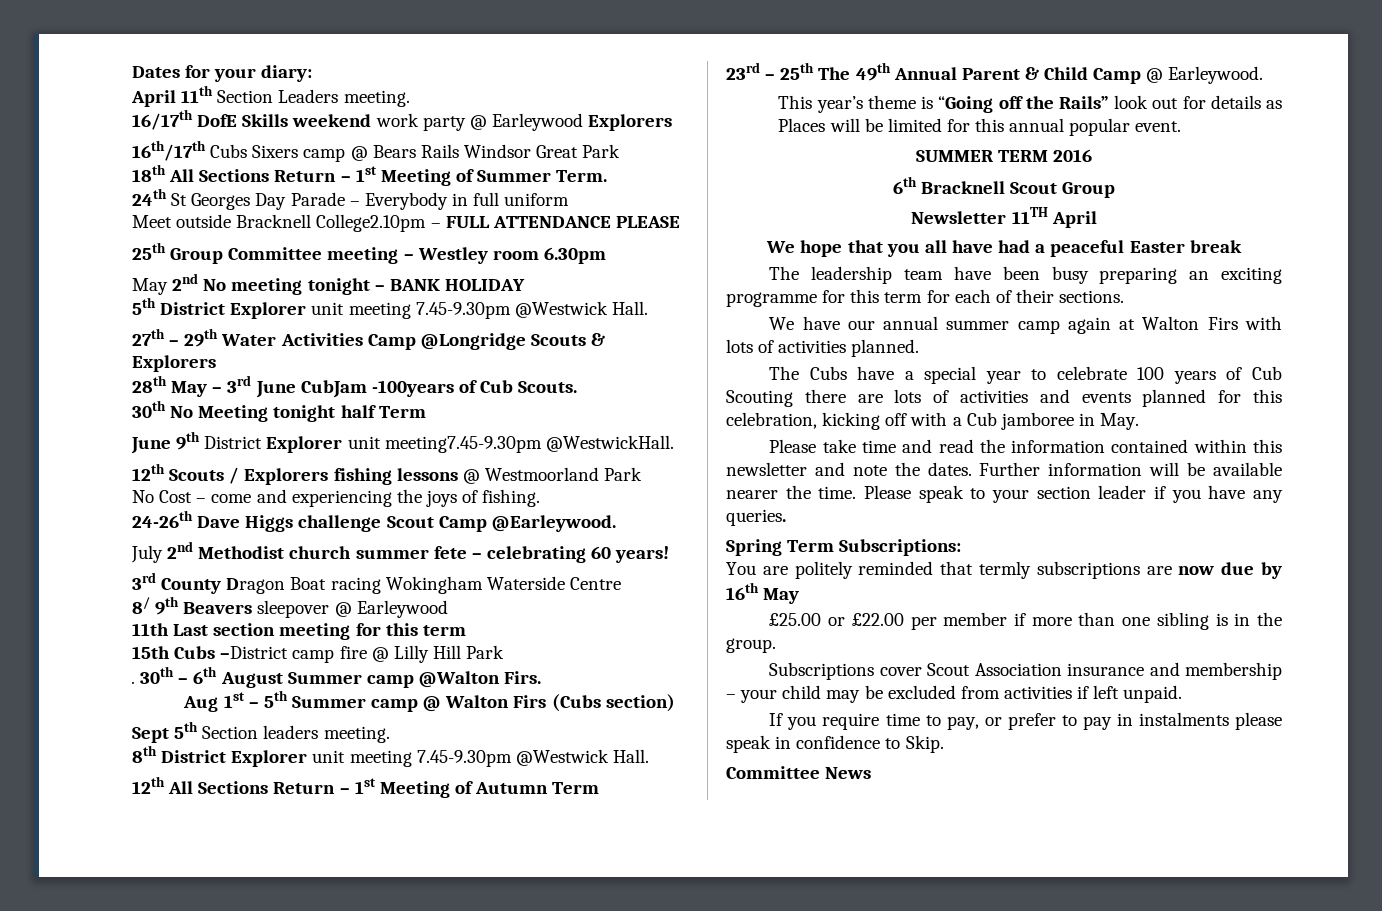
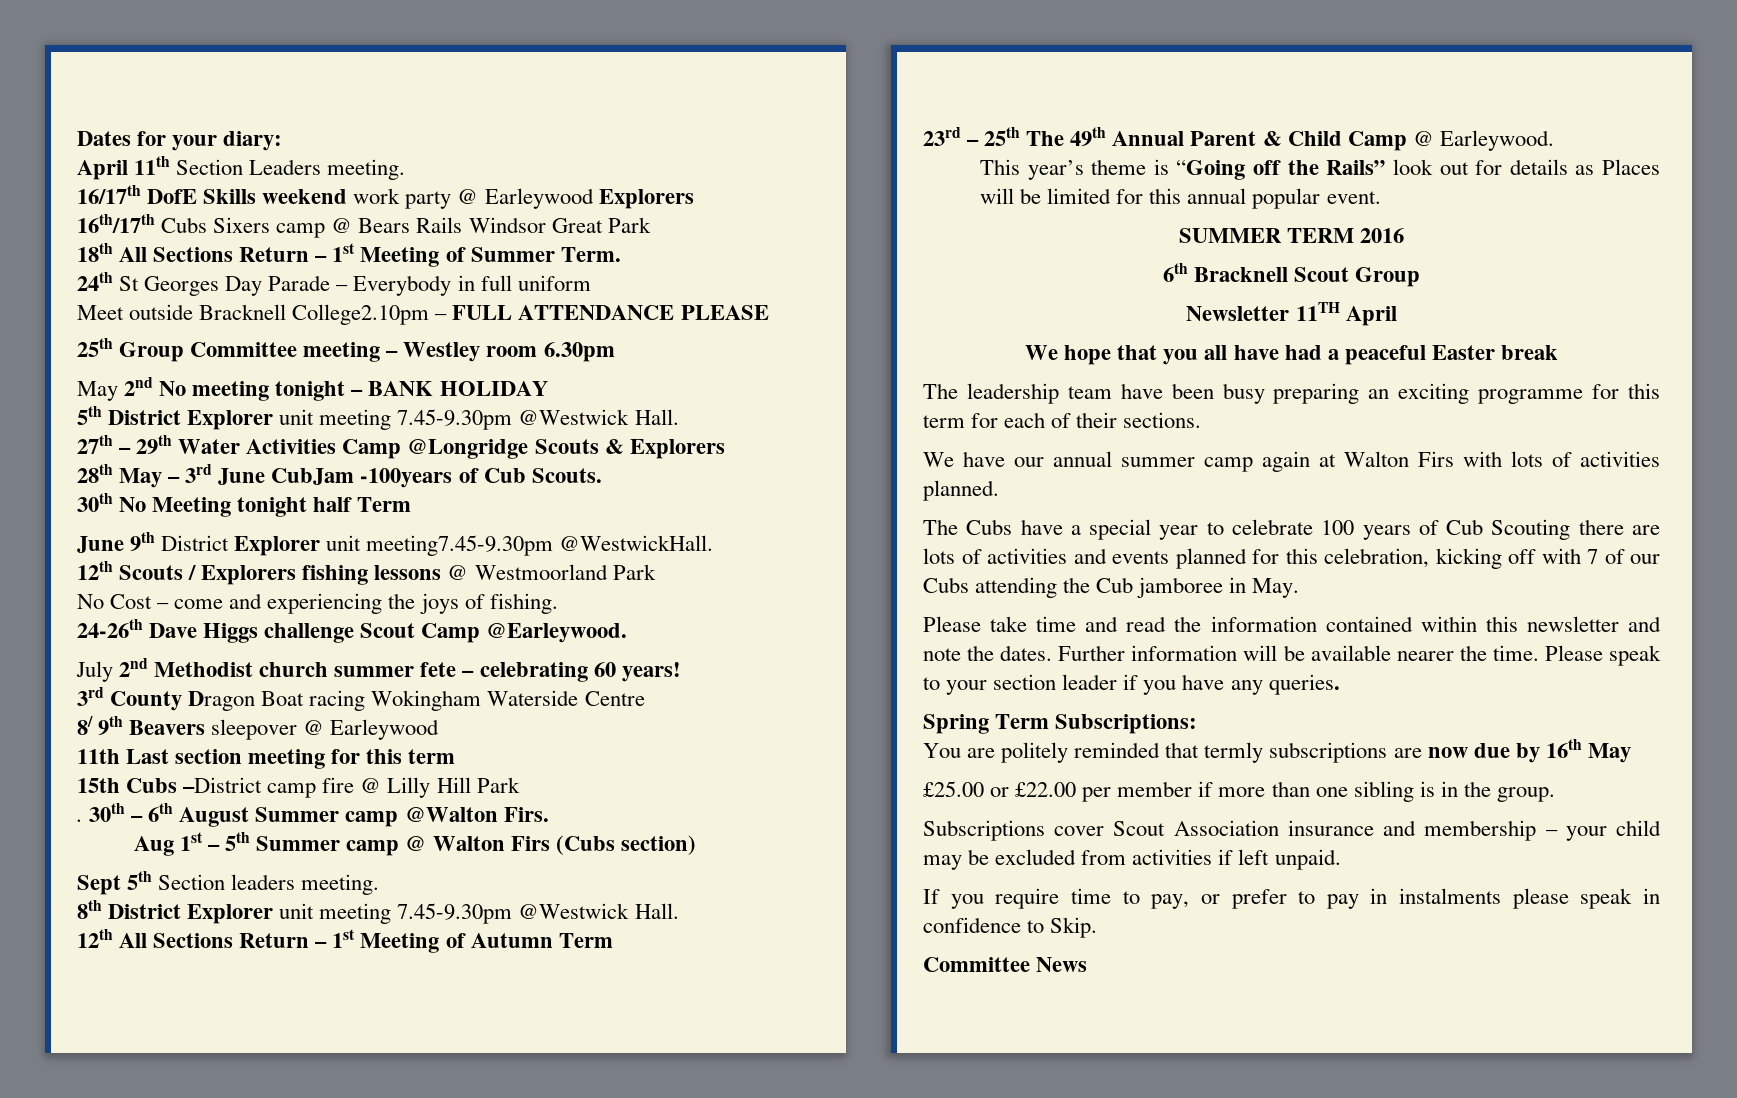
- The Cubs have a special year to celebrate 100 years of Cub Scouting there are lots of activities and events planned for this celebration, kicking off with a Cub jamboree in May.
+ The Cubs have a special year to celebrate 100 years of Cub Scouting there are lots of activities and events planned for this celebration, kicking off with 7 of our Cubs attending the Cub jamboree in May.

